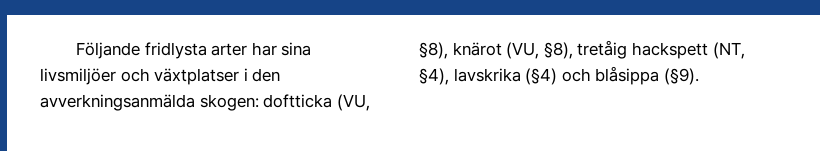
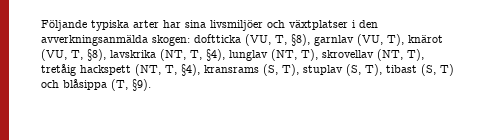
- Följande fridlysta arter har sina livsmiljöer och växtplatser i den avverkningsanmälda skogen: doftticka (VU, §8), knärot (VU, §8), tretåig hackspett (NT, §4), lavskrika (§4) och blåsippa (§9).
+ Följande typiska arter har sina livsmiljöer och växtplatser i den avverkningsanmälda skogen: doftticka (VU, T, §8), garnlav (VU, T), knärot (VU, T, §8), lavskrika (NT, T, §4), lunglav (NT, T), skrovellav (NT, T), tretåig hackspett (NT, T, §4), kransrams (S, T), stuplav (S, T), tibast (S, T) och blåsippa (T, §9).

